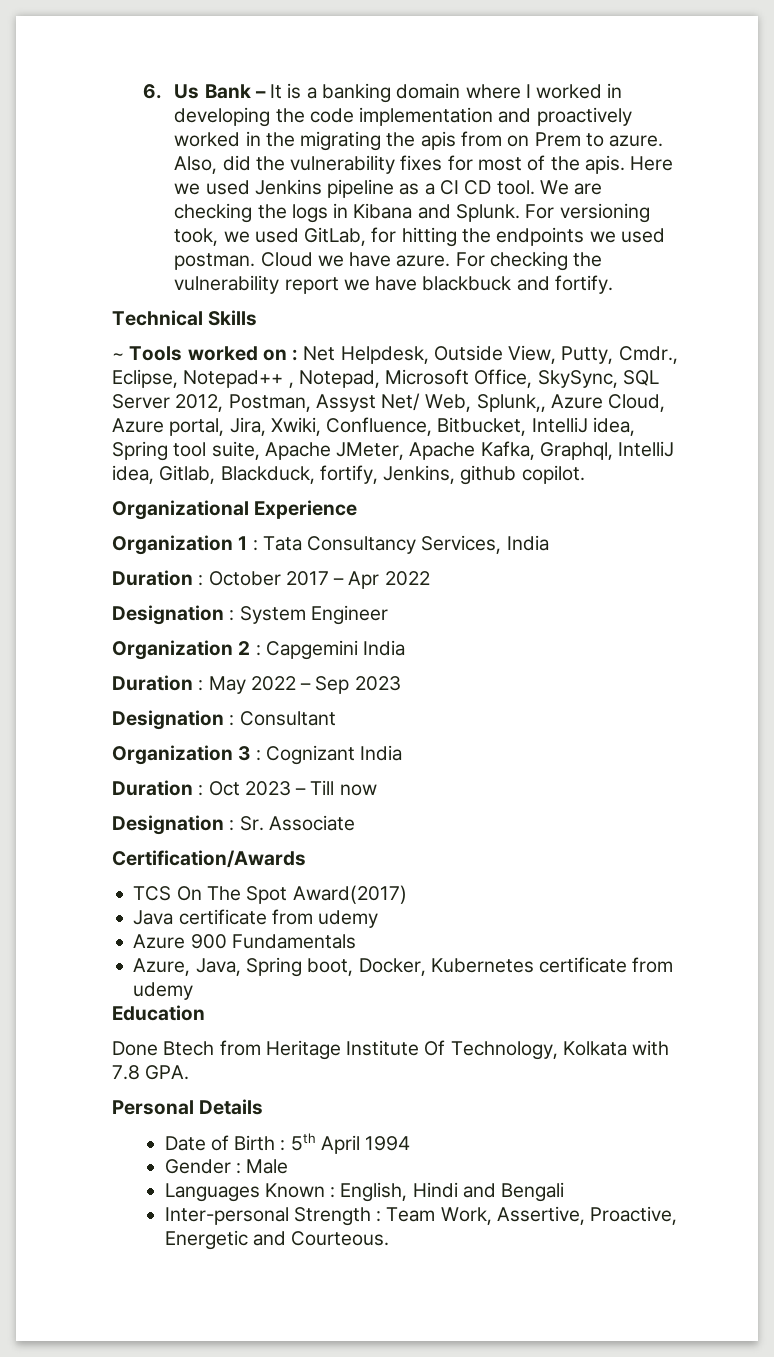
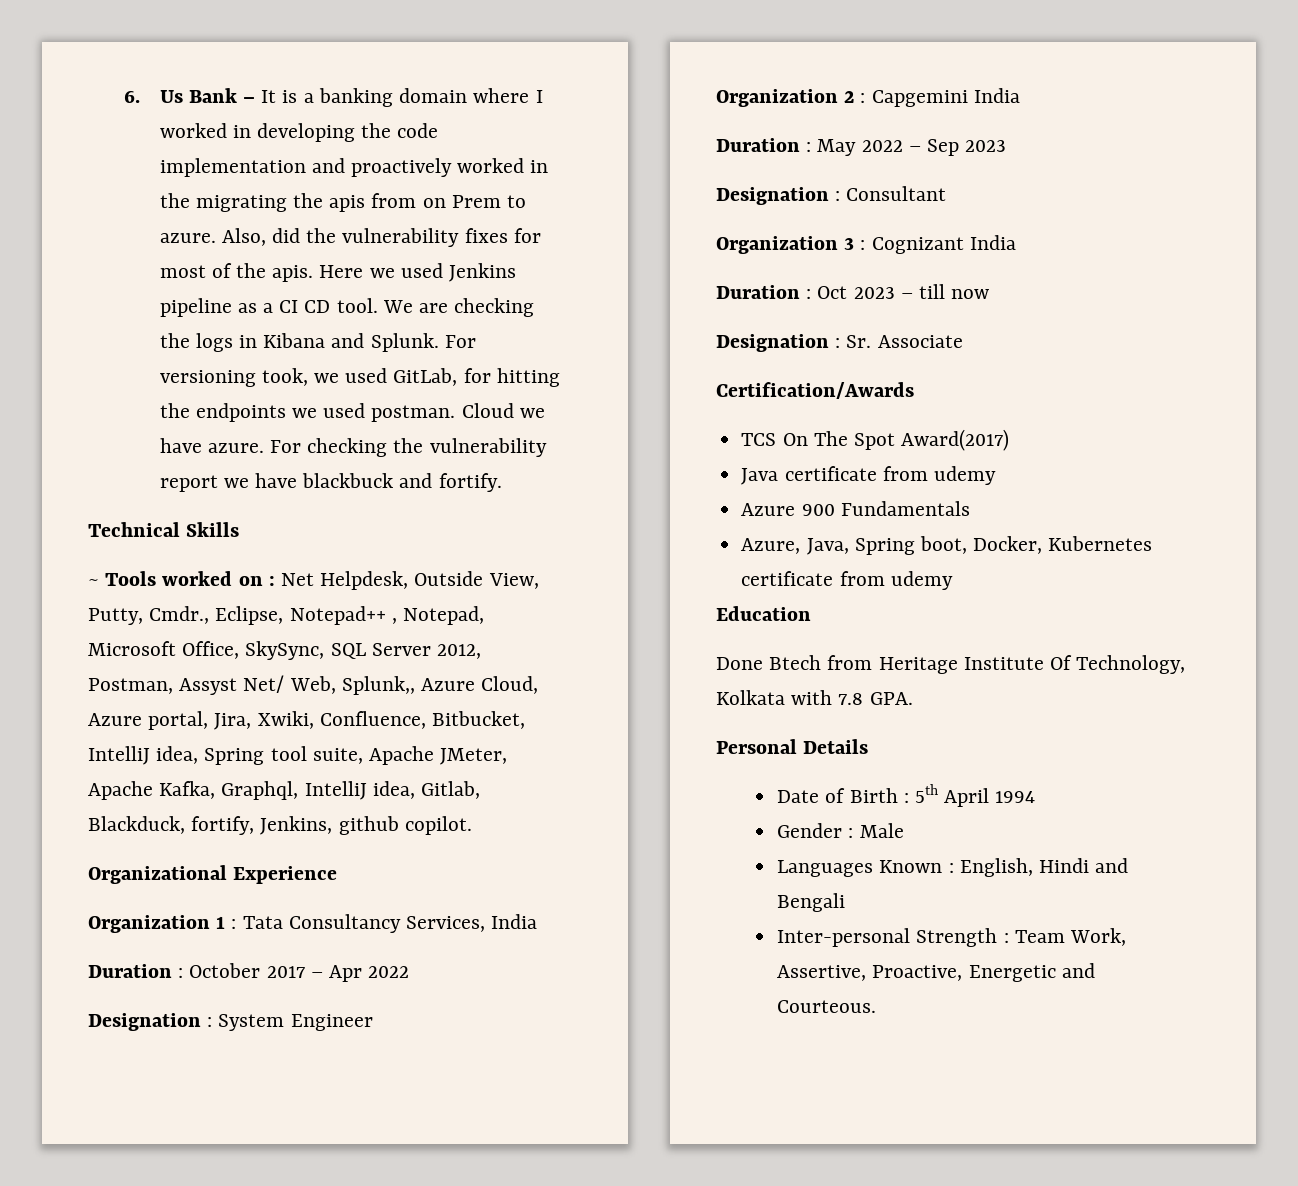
- Duration : Oct 2023 – Till now
+ Duration : Oct 2023 – till now

